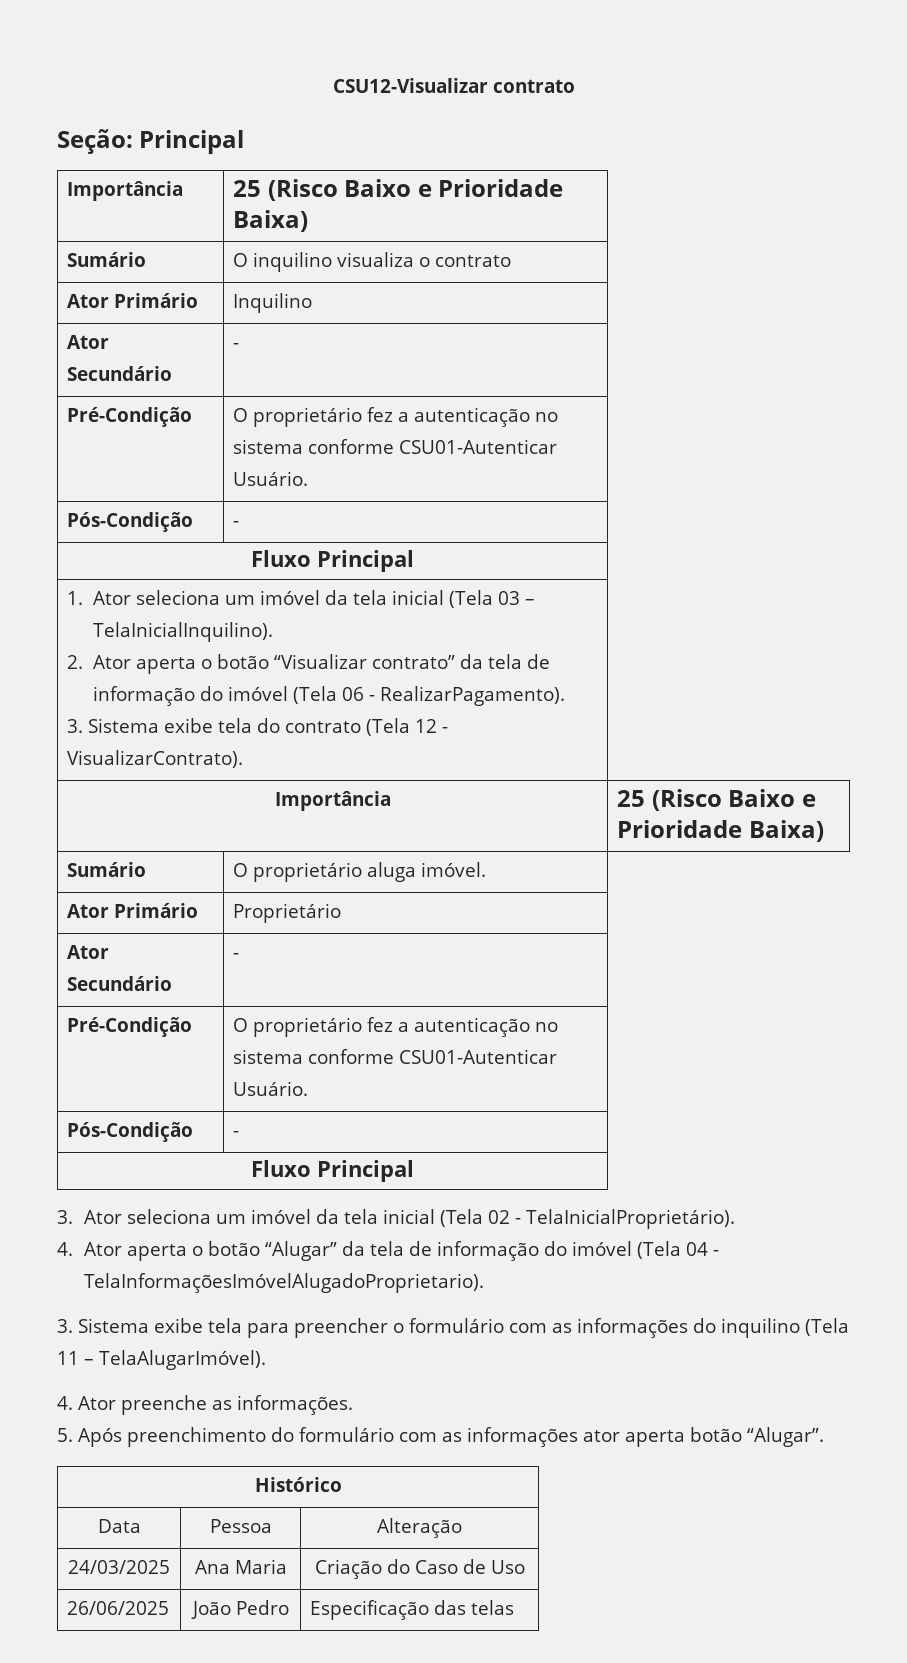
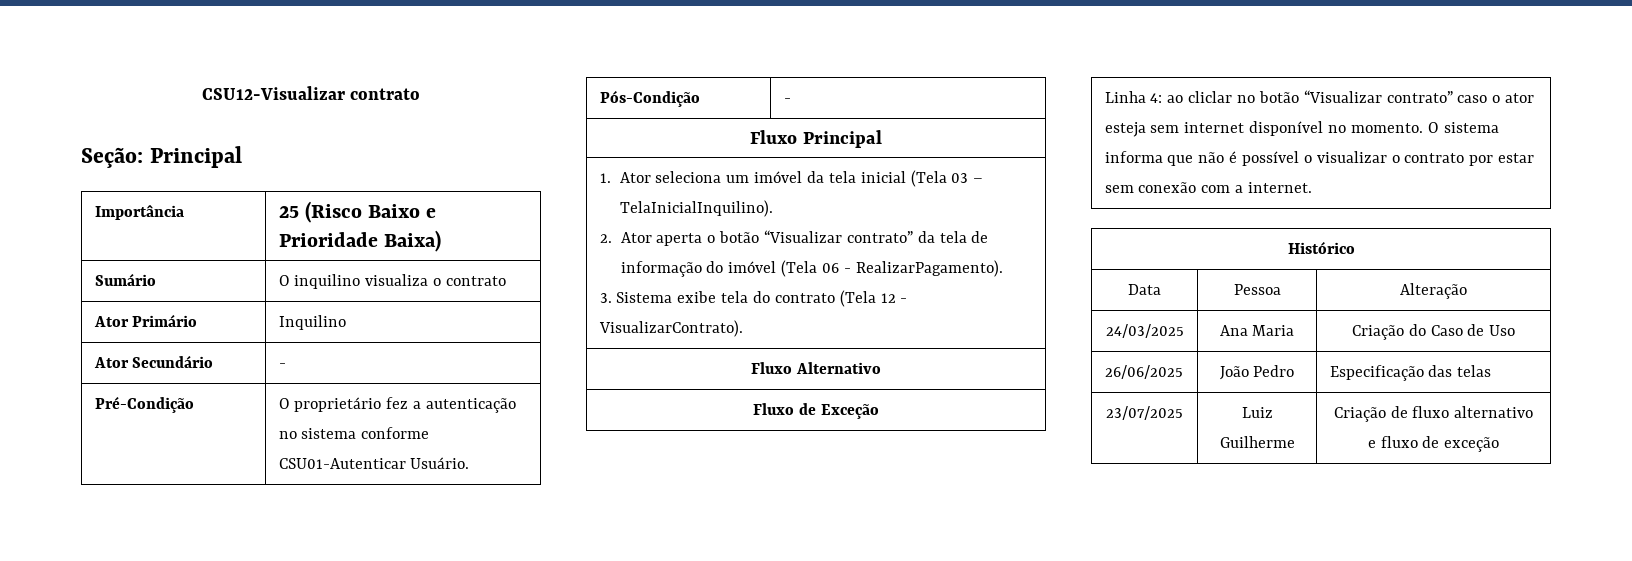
  1. Ator seleciona um imóvel da tela inicial (Tela 03 – TelaInicialInquilino).
  2. Ator aperta o botão “Visualizar contrato” da tela de informação do imóvel (Tela 06 - RealizarPagamento).
  3. Sistema exibe tela do contrato (Tela 12 - VisualizarContrato).
- Importância | 25 (Risco Baixo e Prioridade Baixa)
- Sumário | O proprietário aluga imóvel.
- Ator Primário | Proprietário
- Ator Secundário | -
- Pré-Condição | O proprietário fez a autenticação no sistema conforme CSU01-Autenticar Usuário.
- Pós-Condição | -
- Fluxo Principal
- 3. Ator seleciona um imóvel da tela inicial (Tela 02 - TelaInicialProprietário).
- 4. Ator aperta o botão “Alugar” da tela de informação do imóvel (Tela 04 - TelaInformaçõesImóvelAlugadoProprietario).
- 3. Sistema exibe tela para preencher o formulário com as informações do inquilino (Tela 11 – TelaAlugarImóvel).
- 4. Ator preenche as informações.
- 5. Após preenchimento do formulário com as informações ator aperta botão “Alugar”.
+ Fluxo Alternativo
+ Fluxo de Exceção
+ Linha 4: ao cliclar no botão “Visualizar contrato” caso o ator esteja sem internet disponível no momento. O sistema informa que não é possível o visualizar o contrato por estar sem conexão com a internet.
+ 23/07/2025 | Luiz Guilherme | Criação de fluxo alternativo e fluxo de exceção

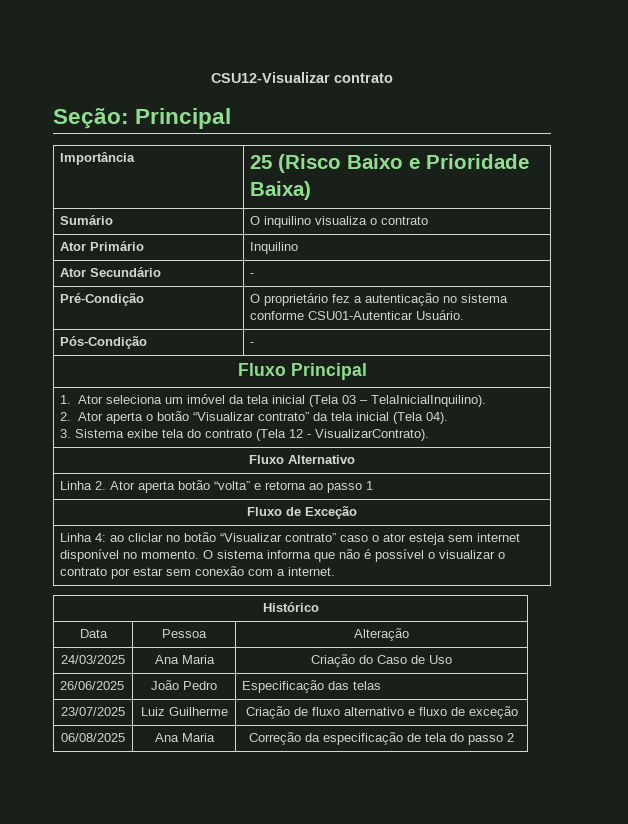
  1. Ator seleciona um imóvel da tela inicial (Tela 03 – TelaInicialInquilino).
- 2. Ator aperta o botão “Visualizar contrato” da tela de informação do imóvel (Tela 06 - RealizarPagamento).
+ 2. Ator aperta o botão “Visualizar contrato” da tela inicial (Tela 04).
+ Linha 2. Ator aperta botão “volta” e retorna ao passo 1
+ 06/08/2025 | Ana Maria | Correção da especificação de tela do passo 2

